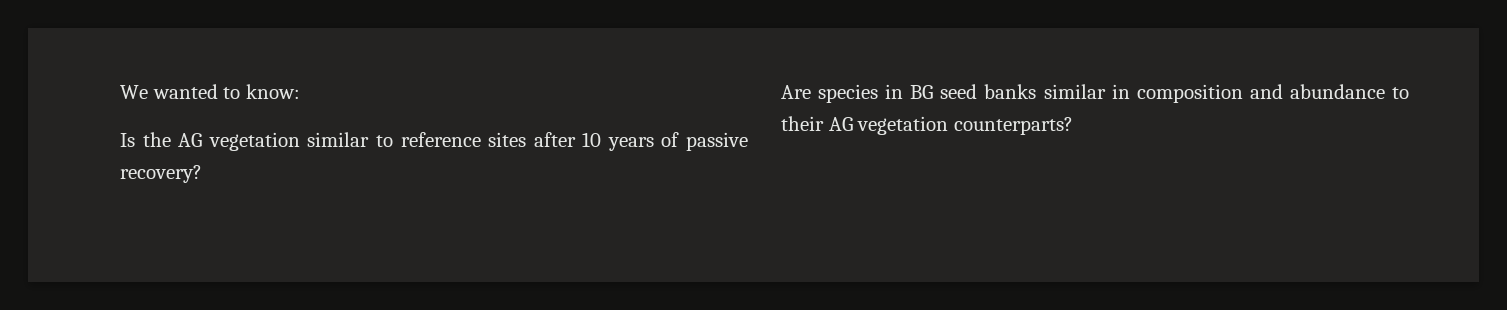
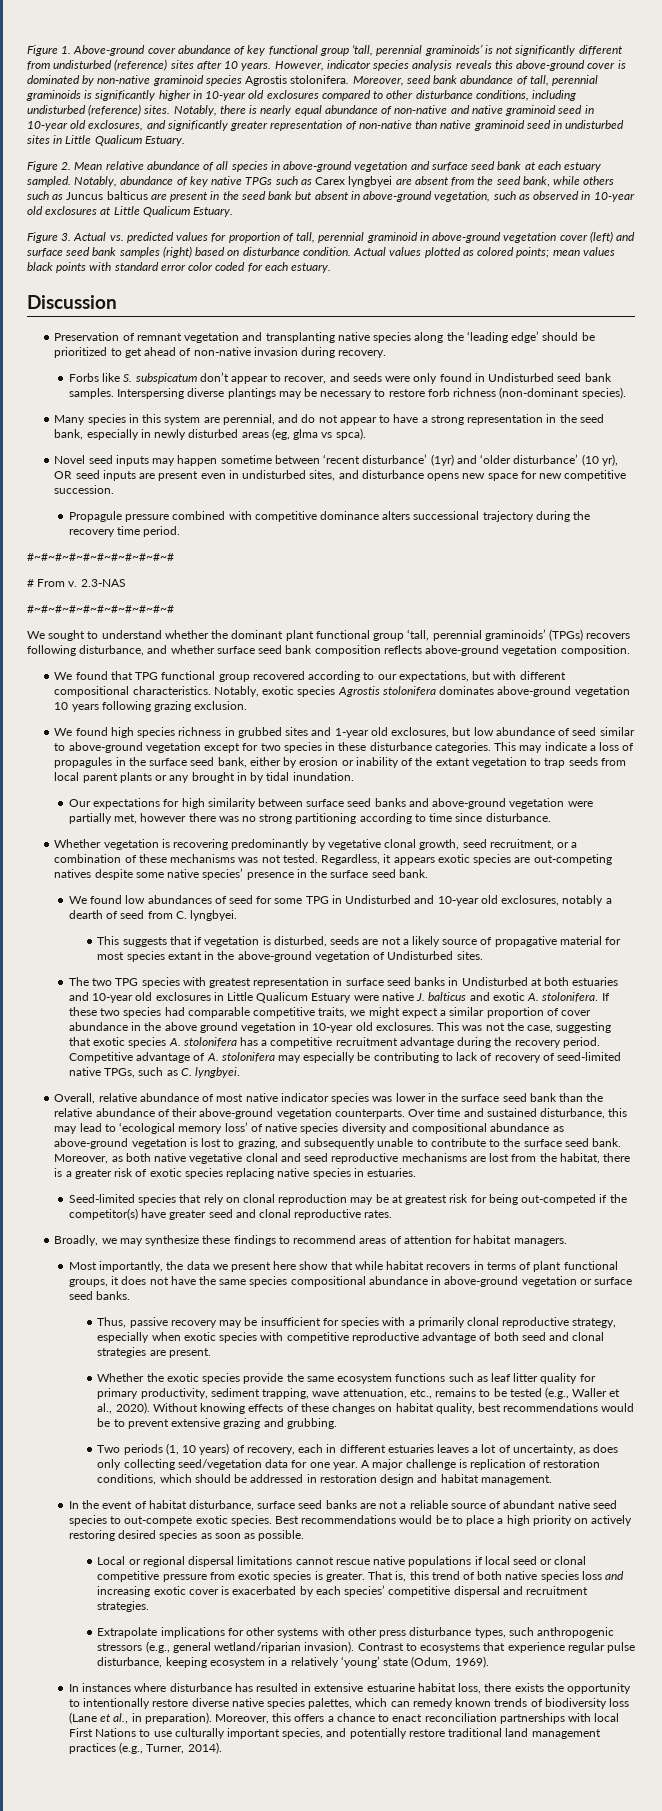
- We wanted to know:
- Is the AG vegetation similar to reference sites after 10 years of passive recovery?
- Are species in BG seed banks similar in composition and abundance to their AG vegetation counterparts?
+ Figure 1. Above-ground cover abundance of key functional group ‘tall, perennial graminoids’ is not significantly different from undisturbed (reference) sites after 10 years. However, indicator species analysis reveals this above-ground cover is dominated by non-native graminoid species Agrostis stolonifera. Moreover, seed bank abundance of tall, perennial graminoids is significantly higher in 10-year old exclosures compared to other disturbance conditions, including undisturbed (reference) sites. Notably, there is nearly equal abundance of non-native and native graminoid seed in 10-year old exclosures, and significantly greater representation of non-native than native graminoid seed in undisturbed sites in Little Qualicum Estuary.
+ Figure 2. Mean relative abundance of all species in above-ground vegetation and surface seed bank at each estuary sampled. Notably, abundance of key native TPGs such as Carex lyngbyei are absent from the seed bank, while others such as Juncus balticus are present in the seed bank but absent in above-ground vegetation, such as observed in 10-year old exclosures at Little Qualicum Estuary.
+ Figure 3. Actual vs. predicted values for proportion of tall, perennial graminoid in above-ground vegetation cover (left) and surface seed bank samples (right) based on disturbance condition. Actual values plotted as colored points; mean values black points with standard error color coded for each estuary.
+ Discussion
+ Preservation of remnant vegetation and transplanting native species along the ‘leading edge’ should be prioritized to get ahead of non-native invasion during recovery.
+ Forbs like S. subspicatum don’t appear to recover, and seeds were only found in Undisturbed seed bank samples. Interspersing diverse plantings may be necessary to restore forb richness (non-dominant species).
+ Many species in this system are perennial, and do not appear to have a strong representation in the seed bank, especially in newly disturbed areas (eg, glma vs spca).
+ Novel seed inputs may happen sometime between ‘recent disturbance’ (1yr) and ‘older disturbance’ (10 yr), OR seed inputs are present even in undisturbed sites, and disturbance opens new space for new competitive succession.
+ Propagule pressure combined with competitive dominance alters successional trajectory during the recovery time period.
+ #~#~#~#~#~#~#~#~#~#~#
+ # From v. 2.3-NAS
+ #~#~#~#~#~#~#~#~#~#~#
+ We sought to understand whether the dominant plant functional group ‘tall, perennial graminoids’ (TPGs) recovers following disturbance, and whether surface seed bank composition reflects above-ground vegetation composition.
+ We found that TPG functional group recovered according to our expectations, but with different compositional characteristics. Notably, exotic species Agrostis stolonifera dominates above-ground vegetation 10 years following grazing exclusion.
+ We found high species richness in grubbed sites and 1-year old exclosures, but low abundance of seed similar to above-ground vegetation except for two species in these disturbance categories. This may indicate a loss of propagules in the surface seed bank, either by erosion or inability of the extant vegetation to trap seeds from local parent plants or any brought in by tidal inundation.
+ Our expectations for high similarity between surface seed banks and above-ground vegetation were partially met, however there was no strong partitioning according to time since disturbance.
+ Whether vegetation is recovering predominantly by vegetative clonal growth, seed recruitment, or a combination of these mechanisms was not tested. Regardless, it appears exotic species are out-competing natives despite some native species’ presence in the surface seed bank.
+ We found low abundances of seed for some TPG in Undisturbed and 10-year old exclosures, notably a dearth of seed from C. lyngbyei.
+ This suggests that if vegetation is disturbed, seeds are not a likely source of propagative material for most species extant in the above-ground vegetation of Undisturbed sites.
+ The two TPG species with greatest representation in surface seed banks in Undisturbed at both estuaries and 10-year old exclosures in Little Qualicum Estuary were native J. balticus and exotic A. stolonifera. If these two species had comparable competitive traits, we might expect a similar proportion of cover abundance in the above ground vegetation in 10-year old exclosures. This was not the case, suggesting that exotic species A. stolonifera has a competitive recruitment advantage during the recovery period. Competitive advantage of A. stolonifera may especially be contributing to lack of recovery of seed-limited native TPGs, such as C. lyngbyei.
+ Overall, relative abundance of most native indicator species was lower in the surface seed bank than the relative abundance of their above-ground vegetation counterparts. Over time and sustained disturbance, this may lead to ‘ecological memory loss’ of native species diversity and compositional abundance as above-ground vegetation is lost to grazing, and subsequently unable to contribute to the surface seed bank. Moreover, as both native vegetative clonal and seed reproductive mechanisms are lost from the habitat, there is a greater risk of exotic species replacing native species in estuaries.
+ Seed-limited species that rely on clonal reproduction may be at greatest risk for being out-competed if the competitor(s) have greater seed and clonal reproductive rates.
+ Broadly, we may synthesize these findings to recommend areas of attention for habitat managers.
+ Most importantly, the data we present here show that while habitat recovers in terms of plant functional groups, it does not have the same species compositional abundance in above-ground vegetation or surface seed banks.
+ Thus, passive recovery may be insufficient for species with a primarily clonal reproductive strategy, especially when exotic species with competitive reproductive advantage of both seed and clonal strategies are present.
+ Whether the exotic species provide the same ecosystem functions such as leaf litter quality for primary productivity, sediment trapping, wave attenuation, etc., remains to be tested (e.g., Waller et al., 2020). Without knowing effects of these changes on habitat quality, best recommendations would be to prevent extensive grazing and grubbing.
+ Two periods (1, 10 years) of recovery, each in different estuaries leaves a lot of uncertainty, as does only collecting seed/vegetation data for one year. A major challenge is replication of restoration conditions, which should be addressed in restoration design and habitat management.
+ In the event of habitat disturbance, surface seed banks are not a reliable source of abundant native seed species to out-compete exotic species. Best recommendations would be to place a high priority on actively restoring desired species as soon as possible.
+ Local or regional dispersal limitations cannot rescue native populations if local seed or clonal competitive pressure from exotic species is greater. That is, this trend of both native species loss and increasing exotic cover is exacerbated by each species’ competitive dispersal and recruitment strategies.
+ Extrapolate implications for other systems with other press disturbance types, such anthropogenic stressors (e.g., general wetland/riparian invasion). Contrast to ecosystems that experience regular pulse disturbance, keeping ecosystem in a relatively ‘young’ state (Odum, 1969).
+ In instances where disturbance has resulted in extensive estuarine habitat loss, there exists the opportunity to intentionally restore diverse native species palettes, which can remedy known trends of biodiversity loss (Lane et al., in preparation). Moreover, this offers a chance to enact reconciliation partnerships with local First Nations to use culturally important species, and potentially restore traditional land management practices (e.g., Turner, 2014).

